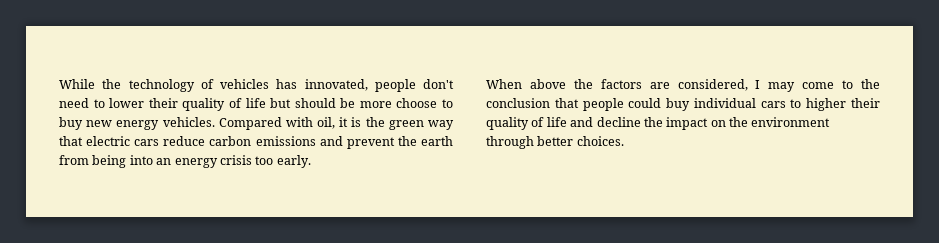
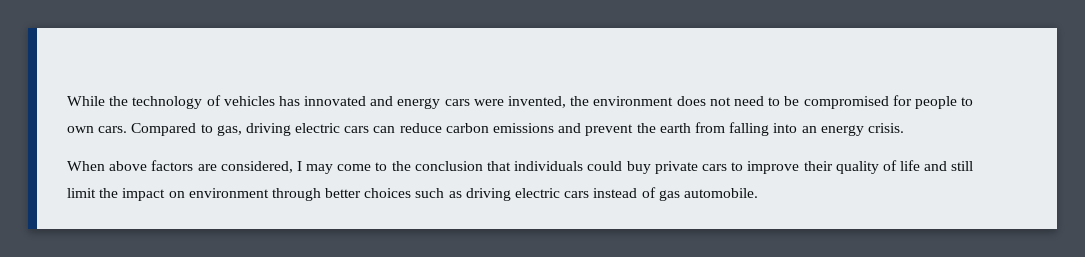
- While the technology of vehicles has innovated, people don't need to lower their quality of life but should be more choose to buy new energy vehicles. Compared with oil, it is the green way that electric cars reduce carbon emissions and prevent the earth from being into an energy crisis too early.
+ While the technology of vehicles has innovated and energy cars were invented, the environment does not need to be compromised for people to own cars. Compared to gas, driving electric cars can reduce carbon emissions and prevent the earth from falling into an energy crisis.
- When above the factors are considered, I may come to the conclusion that people could buy individual cars to higher their quality of life and decline the impact on the environment through better choices.
+ When above factors are considered, I may come to the conclusion that individuals could buy private cars to improve their quality of life and still limit the impact on environment through better choices such as driving electric cars instead of gas automobile.

